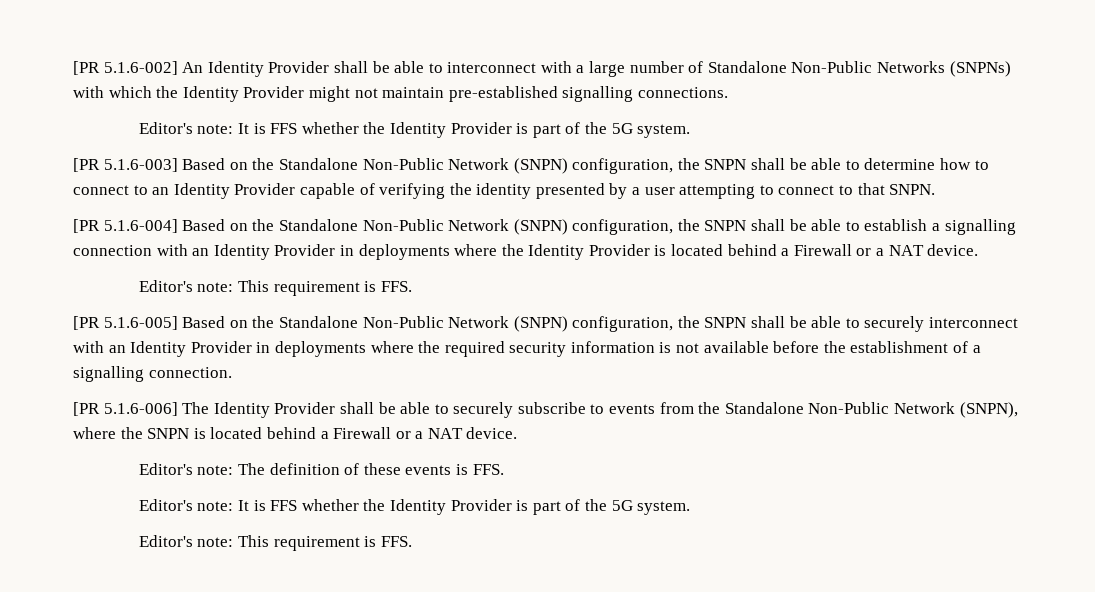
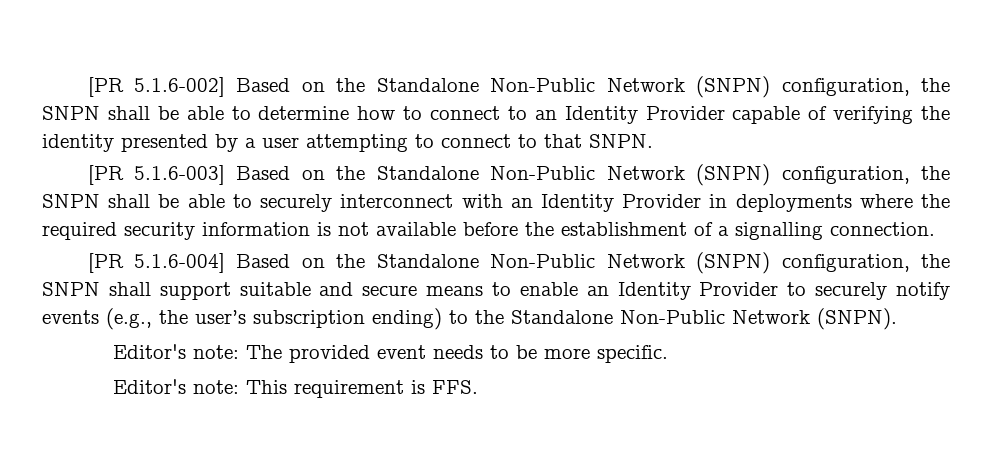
- [PR 5.1.6-002] An Identity Provider shall be able to interconnect with a large number of Standalone Non-Public Networks (SNPNs) with which the Identity Provider might not maintain pre-established signalling connections.
- Editor's note: It is FFS whether the Identity Provider is part of the 5G system.
- [PR 5.1.6-003] Based on the Standalone Non-Public Network (SNPN) configuration, the SNPN shall be able to determine how to connect to an Identity Provider capable of verifying the identity presented by a user attempting to connect to that SNPN.
+ [PR 5.1.6-002] Based on the Standalone Non-Public Network (SNPN) configuration, the SNPN shall be able to determine how to connect to an Identity Provider capable of verifying the identity presented by a user attempting to connect to that SNPN.
- [PR 5.1.6-004] Based on the Standalone Non-Public Network (SNPN) configuration, the SNPN shall be able to establish a signalling connection with an Identity Provider in deployments where the Identity Provider is located behind a Firewall or a NAT device.
- Editor's note: This requirement is FFS.
- [PR 5.1.6-005] Based on the Standalone Non-Public Network (SNPN) configuration, the SNPN shall be able to securely interconnect with an Identity Provider in deployments where the required security information is not available before the establishment of a signalling connection.
+ [PR 5.1.6-003] Based on the Standalone Non-Public Network (SNPN) configuration, the SNPN shall be able to securely interconnect with an Identity Provider in deployments where the required security information is not available before the establishment of a signalling connection.
- [PR 5.1.6-006] The Identity Provider shall be able to securely subscribe to events from the Standalone Non-Public Network (SNPN), where the SNPN is located behind a Firewall or a NAT device.
- Editor's note: The definition of these events is FFS.
- Editor's note: It is FFS whether the Identity Provider is part of the 5G system.
+ [PR 5.1.6-004] Based on the Standalone Non-Public Network (SNPN) configuration, the SNPN shall support suitable and secure means to enable an Identity Provider to securely notify events (e.g., the user’s subscription ending) to the Standalone Non-Public Network (SNPN).
+ Editor's note: The provided event needs to be more specific.

